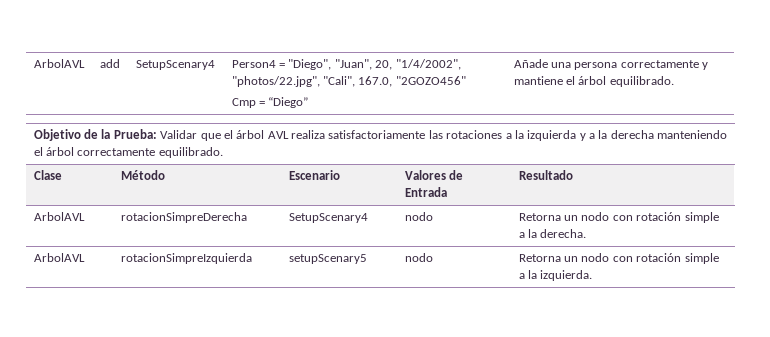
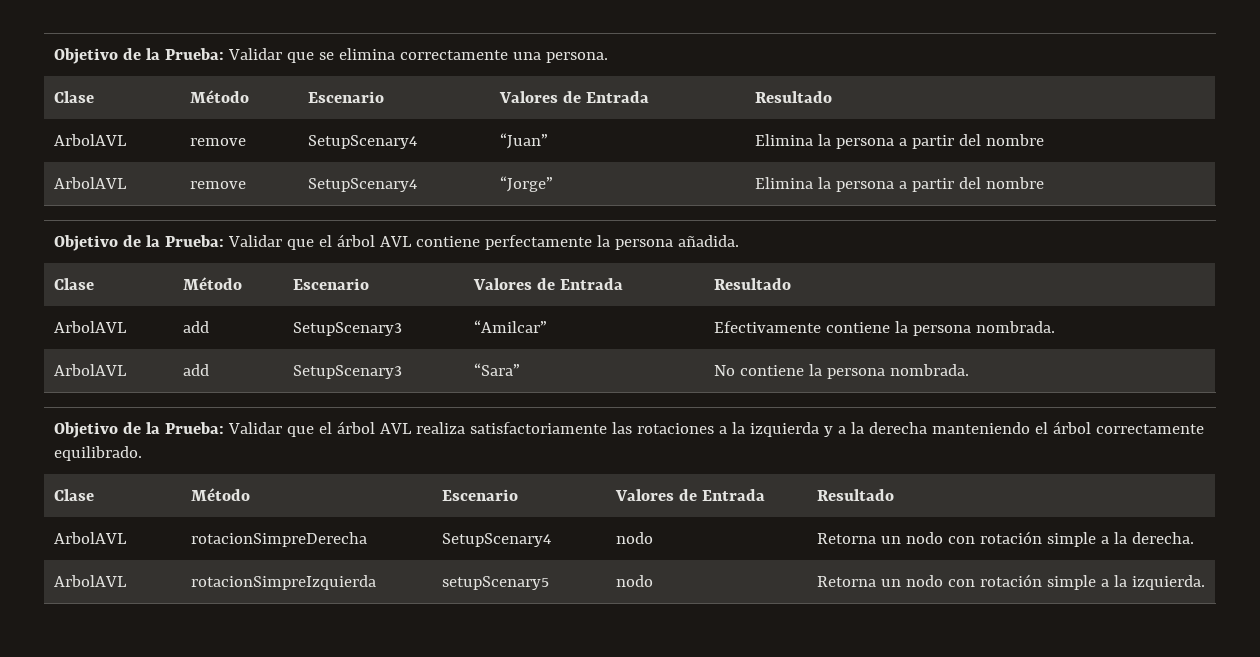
- ArbolAVL | add | SetupScenary4 | Person4 = "Diego", "Juan", 20, "1/4/2002", "photos/22.jpg", "Cali", 167.0, "2GOZO456"
- Cmp = “Diego” | Añade una persona correctamente y mantiene el árbol equilibrado.
+ Objetivo de la Prueba: Validar que se elimina correctamente una persona.
+ Clase | Método | Escenario | Valores de Entrada | Resultado
+ ArbolAVL | remove | SetupScenary4 | “Juan” | Elimina la persona a partir del nombre
+ ArbolAVL | remove | SetupScenary4 | “Jorge” | Elimina la persona a partir del nombre
+ Objetivo de la Prueba: Validar que el árbol AVL contiene perfectamente la persona añadida.
+ Clase | Método | Escenario | Valores de Entrada | Resultado
+ ArbolAVL | add | SetupScenary3 | “Amilcar” | Efectivamente contiene la persona nombrada.
+ ArbolAVL | add | SetupScenary3 | “Sara” | No contiene la persona nombrada.

